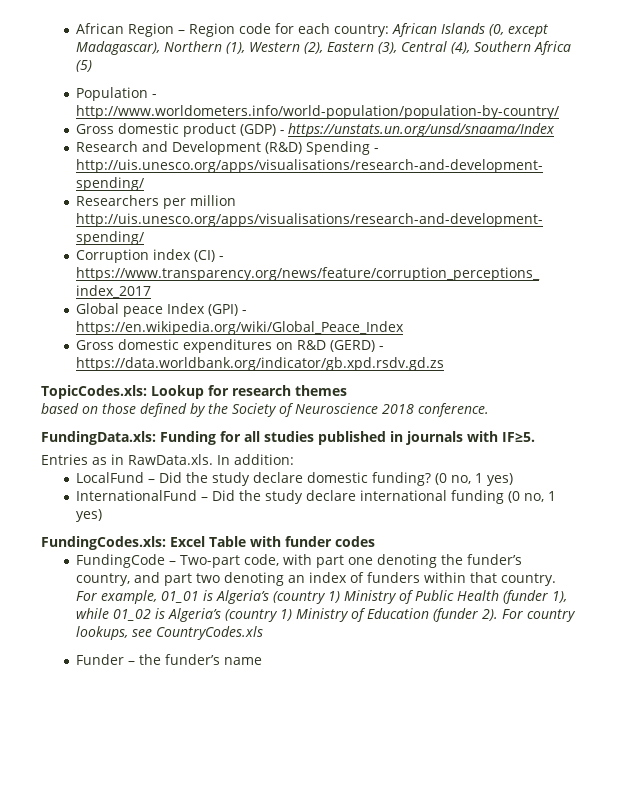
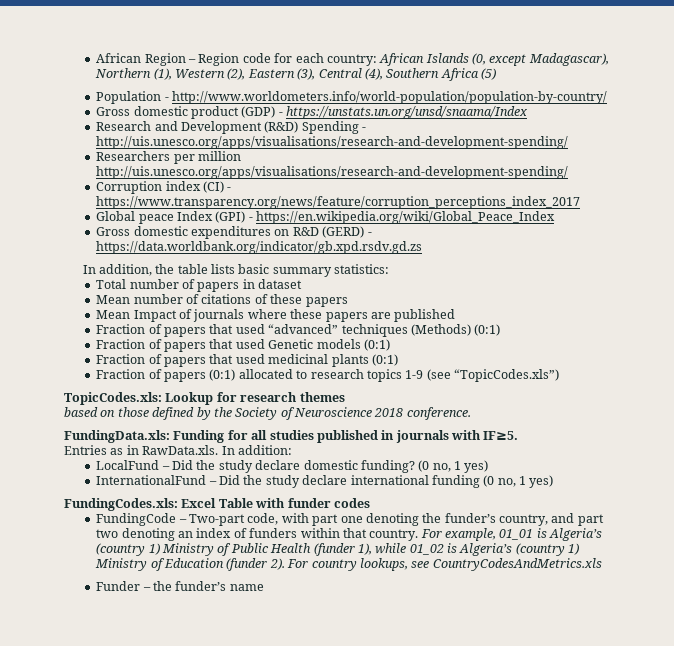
+ In addition, the table lists basic summary statistics:
+ Total number of papers in dataset
+ Mean number of citations of these papers
+ Mean Impact of journals where these papers are published
+ Fraction of papers that used “advanced” techniques (Methods) (0:1)
+ Fraction of papers that used Genetic models (0:1)
+ Fraction of papers that used medicinal plants (0:1)
+ Fraction of papers (0:1) allocated to research topics 1-9 (see “TopicCodes.xls”)
- For country lookups, see CountryCodes.xls
+ For country lookups, see CountryCodesAndMetrics.xls

